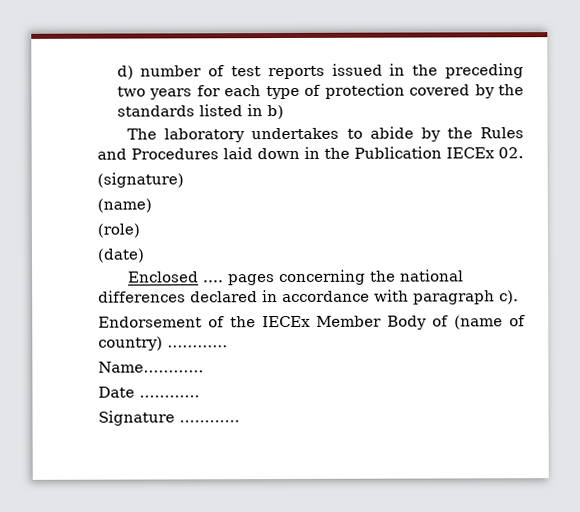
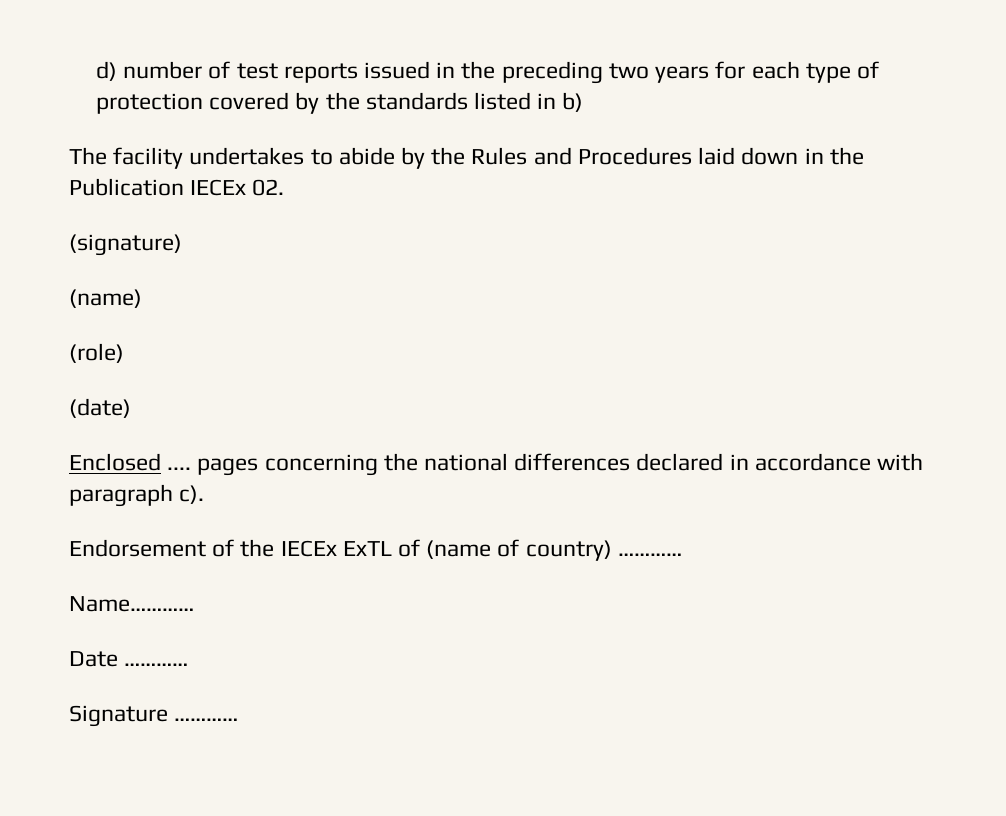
- The laboratory undertakes to abide by the Rules and Procedures laid down in the Publication IECEx 02.
+ The facility undertakes to abide by the Rules and Procedures laid down in the Publication IECEx 02.
- Endorsement of the IECEx Member Body of (name of country) …………
+ Endorsement of the IECEx ExTL of (name of country) …………

